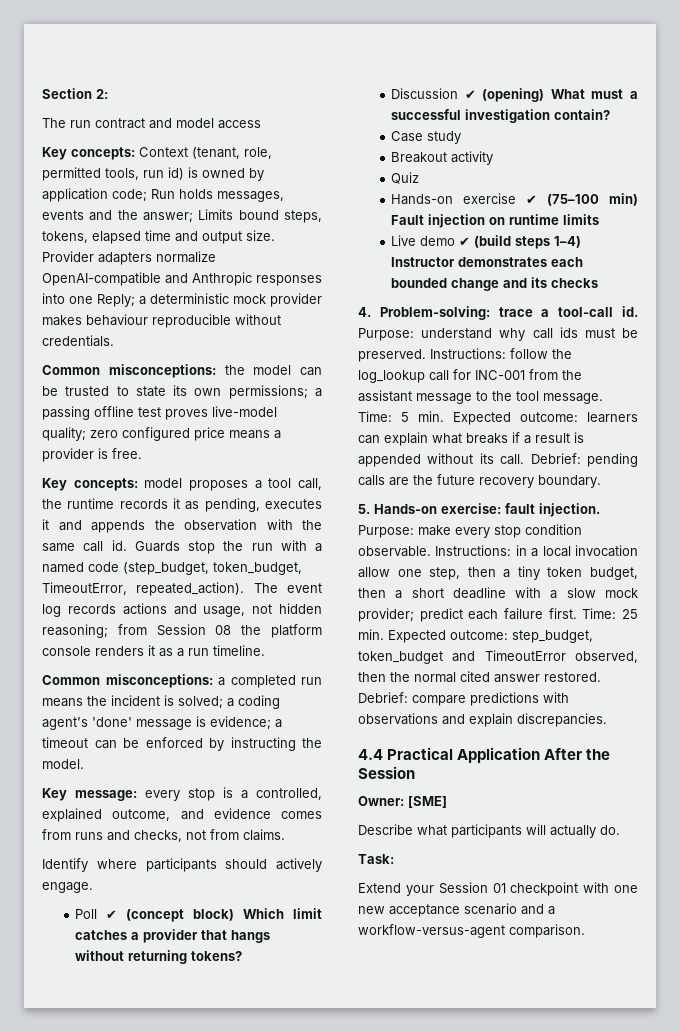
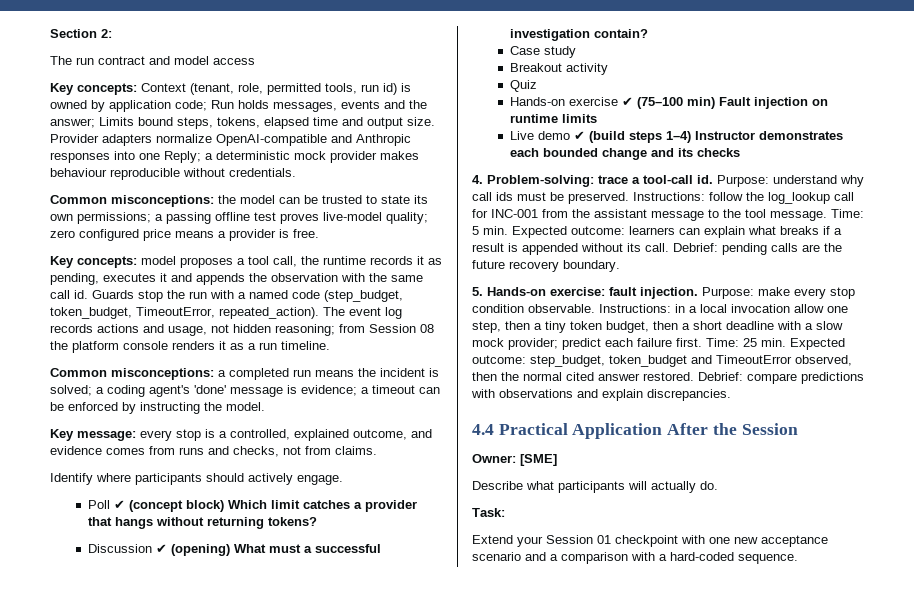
- Extend your Session 01 checkpoint with one new acceptance scenario and a workflow-versus-agent comparison.
+ Extend your Session 01 checkpoint with one new acceptance scenario and a comparison with a hard-coded sequence.

